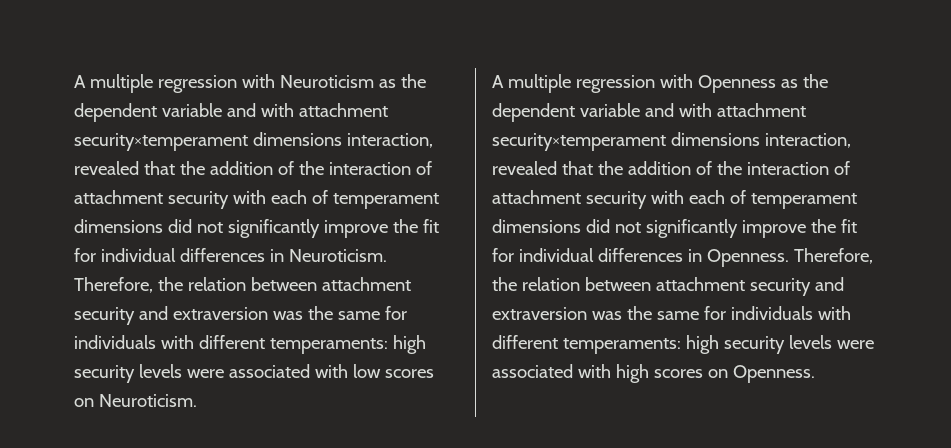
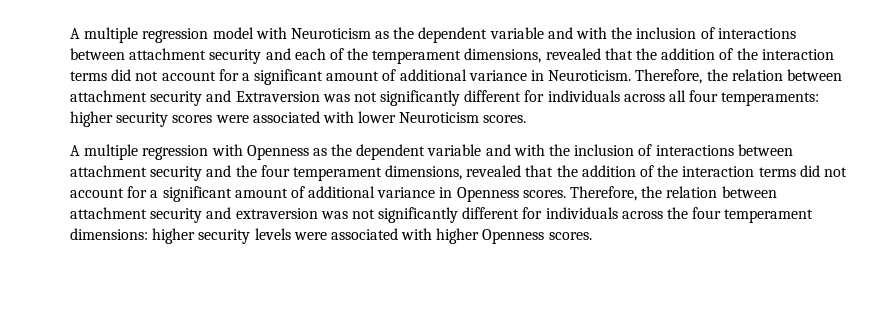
- A multiple regression with Neuroticism as the dependent variable and with attachment security×temperament dimensions interaction, revealed that the addition of the interaction of attachment security with each of temperament dimensions did not significantly improve the fit for individual differences in Neuroticism.
+ A multiple regression model with Neuroticism as the dependent variable and with the inclusion of interactions between attachment security and each of the temperament dimensions, revealed that the addition of the interaction terms did not account for a significant amount of additional variance in Neuroticism.
- Therefore, the relation between attachment security and extraversion was the same for individuals with different temperaments: high security levels were associated with low scores on Neuroticism.
+ Therefore, the relation between attachment security and Extraversion was not significantly different for individuals across all four temperaments: higher security scores were associated with lower Neuroticism scores.
- A multiple regression with Openness as the dependent variable and with attachment security×temperament dimensions interaction, revealed that the addition of the interaction of attachment security with each of temperament dimensions did not significantly improve the fit for individual differences in Openness. Therefore, the relation between attachment security and extraversion was the same for individuals with different temperaments: high security levels were associated with high scores on Openness.
+ A multiple regression with Openness as the dependent variable and with the inclusion of interactions between attachment security and the four temperament dimensions, revealed that the addition of the interaction terms did not account for a significant amount of additional variance in Openness scores. Therefore, the relation between attachment security and extraversion was not significantly different for individuals across the four temperament dimensions: higher security levels were associated with higher Openness scores.

